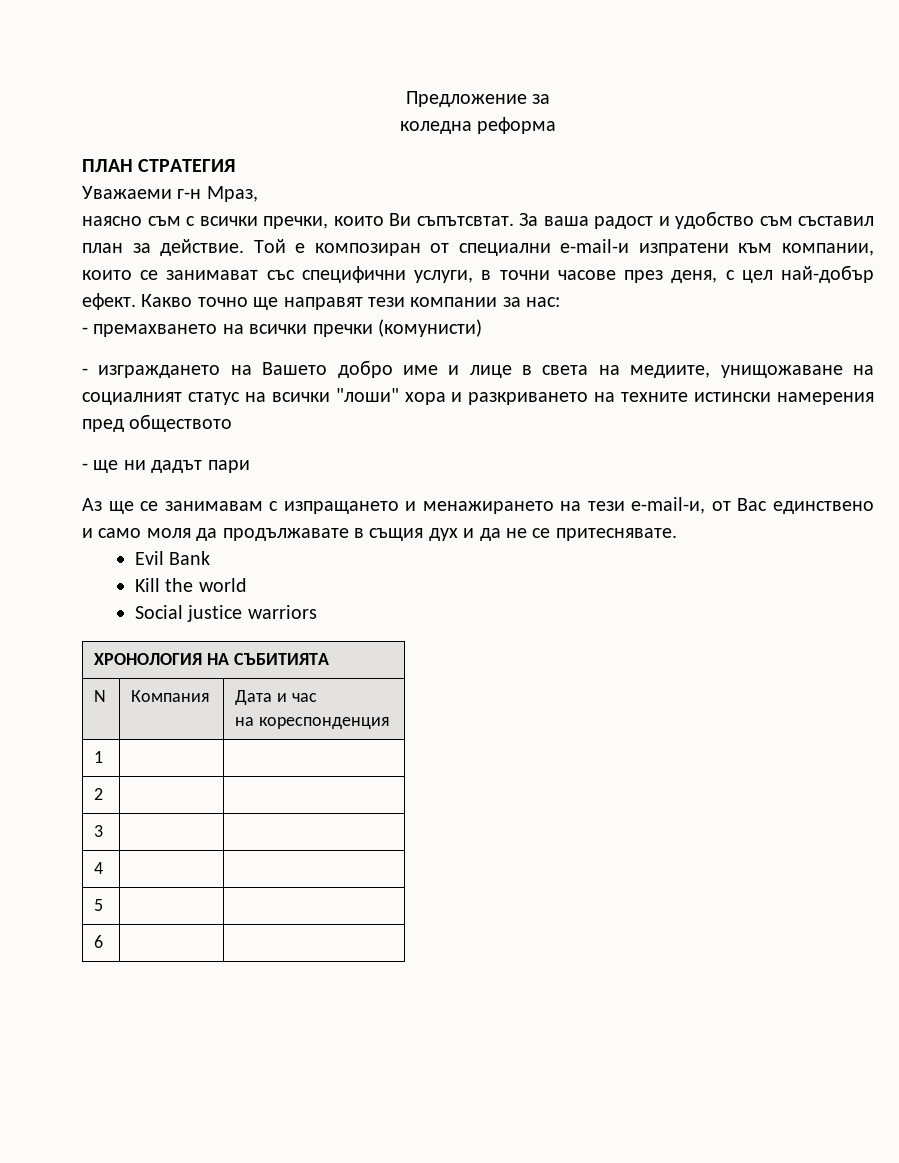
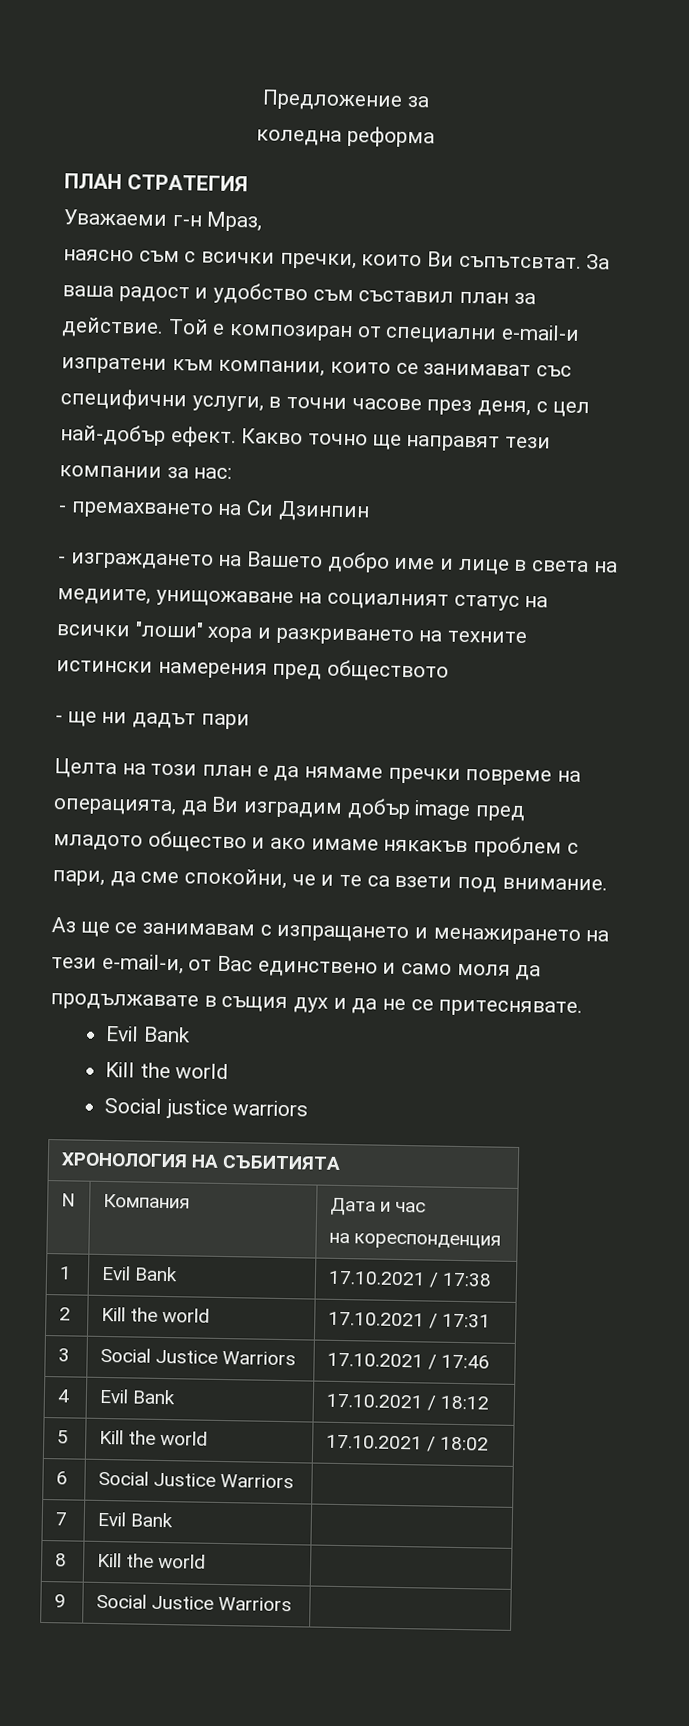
- - премахването на всички пречки (комунисти)
+ - премахването на Си Дзинпин
+ Целта на този план е да нямаме пречки повреме на операцията, да Ви изградим добър image пред младото общество и ако имаме някакъв проблем с пари, да сме спокойни, че и те са взети под внимание.
- 1 | |
- 2 | |
- 3 | |
- 4 | |
- 5 | |
- 6 | |
+ 1 | Evil Bank | 17.10.2021 / 17:38
+ 2 | Kill the world | 17.10.2021 / 17:31
+ 3 | Social Justice Warriors | 17.10.2021 / 17:46
+ 4 | Evil Bank | 17.10.2021 / 18:12
+ 5 | Kill the world | 17.10.2021 / 18:02
+ 6 | Social Justice Warriors |
+ 7 | Evil Bank |
+ 8 | Kill the world |
+ 9 | Social Justice Warriors |

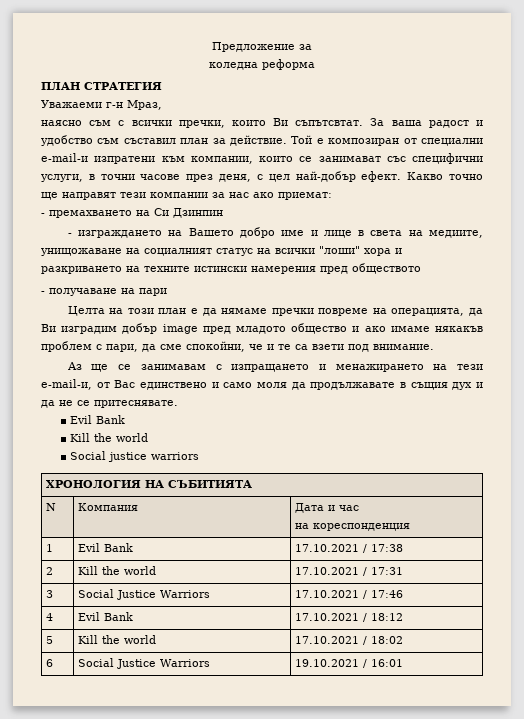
- Какво точно ще направят тези компании за нас:
+ Какво точно ще направят тези компании за нас ако приемат:
- - ще ни дадът пари
+ - получаване на пари
- 6 | Social Justice Warriors |
- 7 | Evil Bank |
- 8 | Kill the world |
- 9 | Social Justice Warriors |
+ 6 | Social Justice Warriors | 19.10.2021 / 16:01

